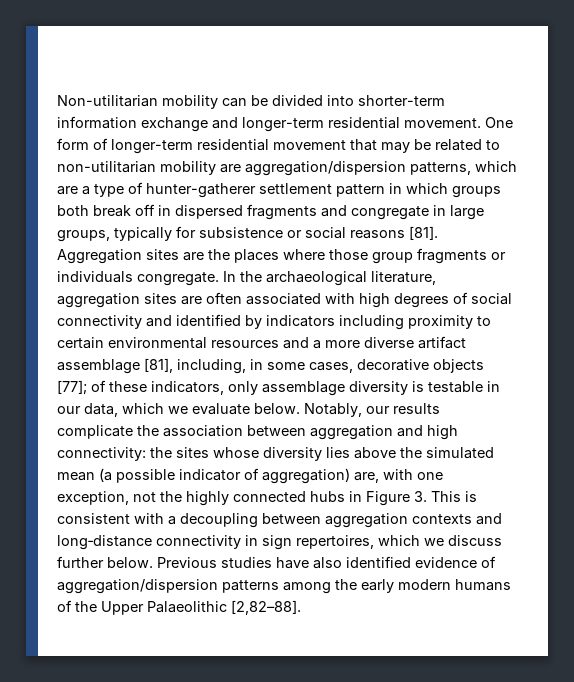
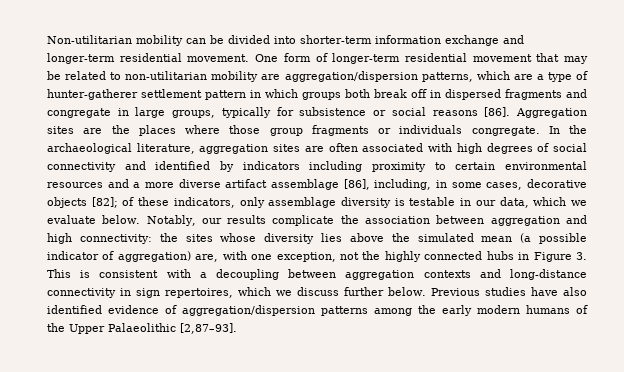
- One form of longer-term residential movement that may be related to non-utilitarian mobility are aggregation/dispersion patterns, which are a type of hunter-gatherer settlement pattern in which groups both break off in dispersed fragments and congregate in large groups, typically for subsistence or social reasons [81].
+ One form of longer-term residential movement that may be related to non-utilitarian mobility are aggregation/dispersion patterns, which are a type of hunter-gatherer settlement pattern in which groups both break off in dispersed fragments and congregate in large groups, typically for subsistence or social reasons [86].
- In the archaeological literature, aggregation sites are often associated with high degrees of social connectivity and identified by indicators including proximity to certain environmental resources and a more diverse artifact assemblage [81], including, in some cases, decorative objects [77]; of these indicators, only assemblage diversity is testable in our data, which we evaluate below.
+ In the archaeological literature, aggregation sites are often associated with high degrees of social connectivity and identified by indicators including proximity to certain environmental resources and a more diverse artifact assemblage [86], including, in some cases, decorative objects [82]; of these indicators, only assemblage diversity is testable in our data, which we evaluate below.
- Previous studies have also identified evidence of aggregation/dispersion patterns among the early modern humans of the Upper Palaeolithic [2,82–88].
+ Previous studies have also identified evidence of aggregation/dispersion patterns among the early modern humans of the Upper Palaeolithic [2,87–93].

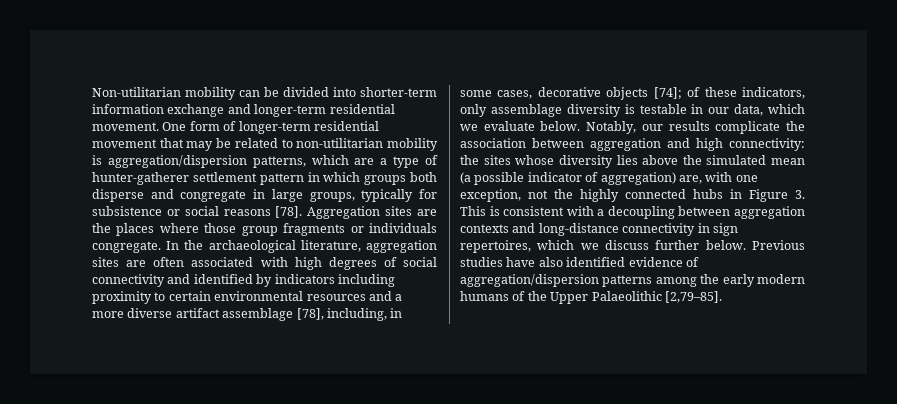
- One form of longer-term residential movement that may be related to non-utilitarian mobility are aggregation/dispersion patterns, which are a type of hunter-gatherer settlement pattern in which groups both break off in dispersed fragments and congregate in large groups, typically for subsistence or social reasons [86].
+ One form of longer-term residential movement that may be related to non-utilitarian mobility is aggregation/dispersion patterns, which are a type of hunter-gatherer settlement pattern in which groups both disperse and congregate in large groups, typically for subsistence or social reasons [78].
- In the archaeological literature, aggregation sites are often associated with high degrees of social connectivity and identified by indicators including proximity to certain environmental resources and a more diverse artifact assemblage [86], including, in some cases, decorative objects [82]; of these indicators, only assemblage diversity is testable in our data, which we evaluate below.
+ In the archaeological literature, aggregation sites are often associated with high degrees of social connectivity and identified by indicators including proximity to certain environmental resources and a more diverse artifact assemblage [78], including, in some cases, decorative objects [74]; of these indicators, only assemblage diversity is testable in our data, which we evaluate below.
- Previous studies have also identified evidence of aggregation/dispersion patterns among the early modern humans of the Upper Palaeolithic [2,87–93].
+ Previous studies have also identified evidence of aggregation/dispersion patterns among the early modern humans of the Upper Palaeolithic [2,79–85].

